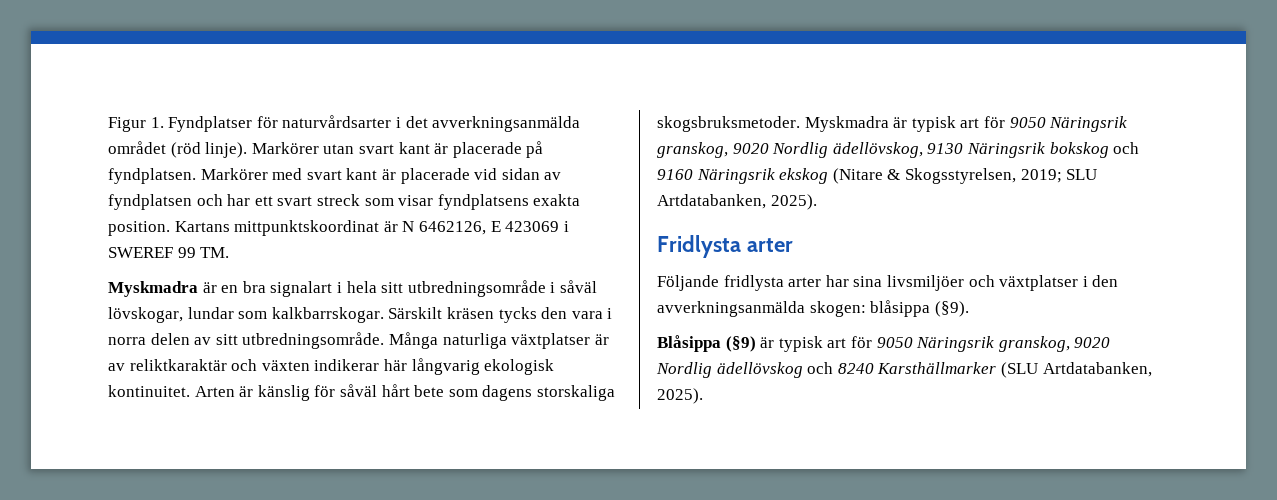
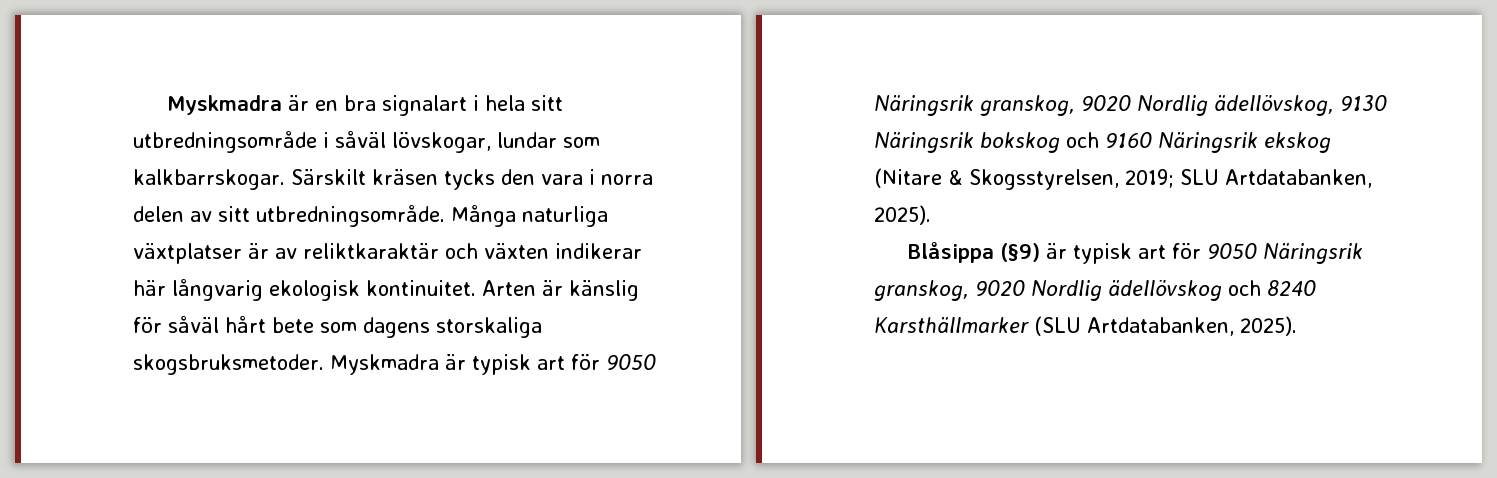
- Figur 1. Fyndplatser för naturvårdsarter i det avverkningsanmälda området (röd linje). Markörer utan svart kant är placerade på fyndplatsen. Markörer med svart kant är placerade vid sidan av fyndplatsen och har ett svart streck som visar fyndplatsens exakta position. Kartans mittpunktskoordinat är N 6462126, E 423069 i SWEREF 99 TM.
- Fridlysta arter
- Följande fridlysta arter har sina livsmiljöer och växtplatser i den avverkningsanmälda skogen: blåsippa (§9).

